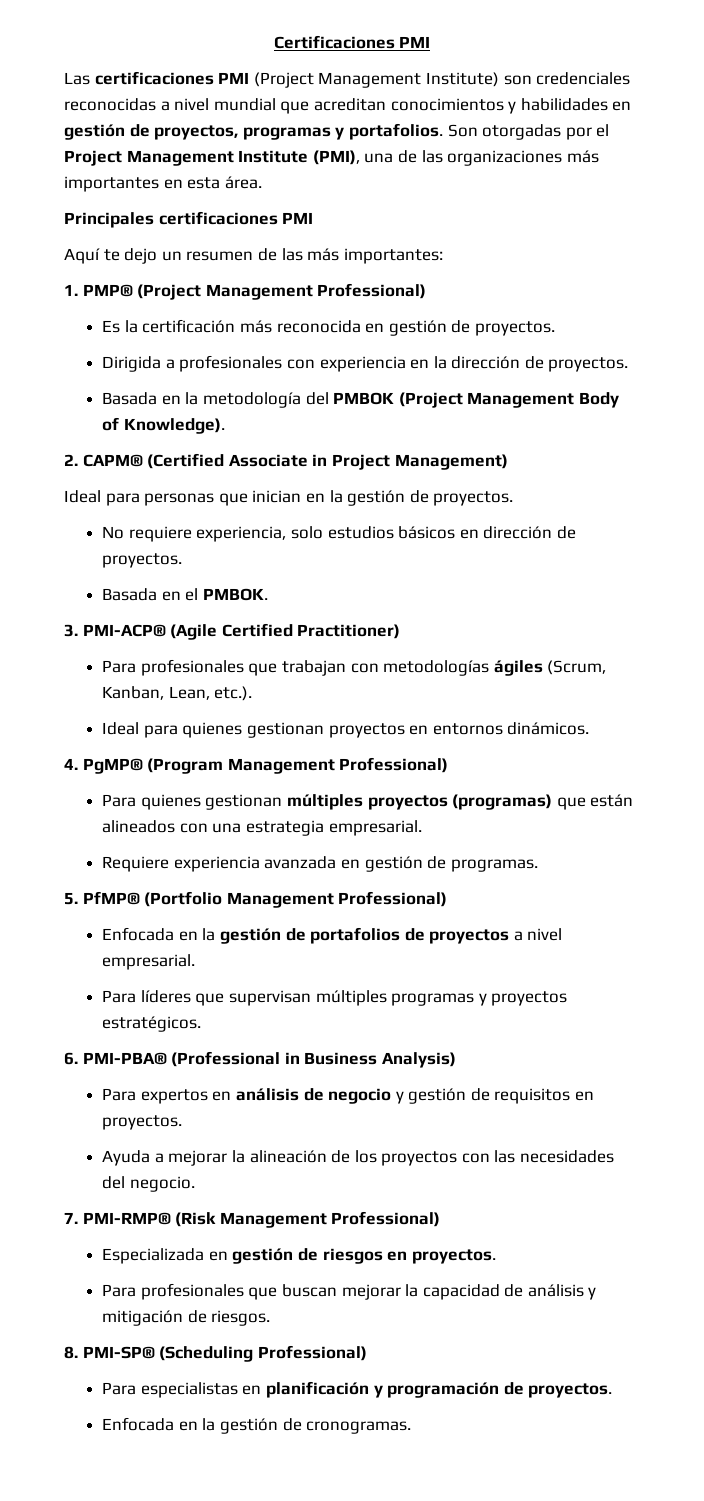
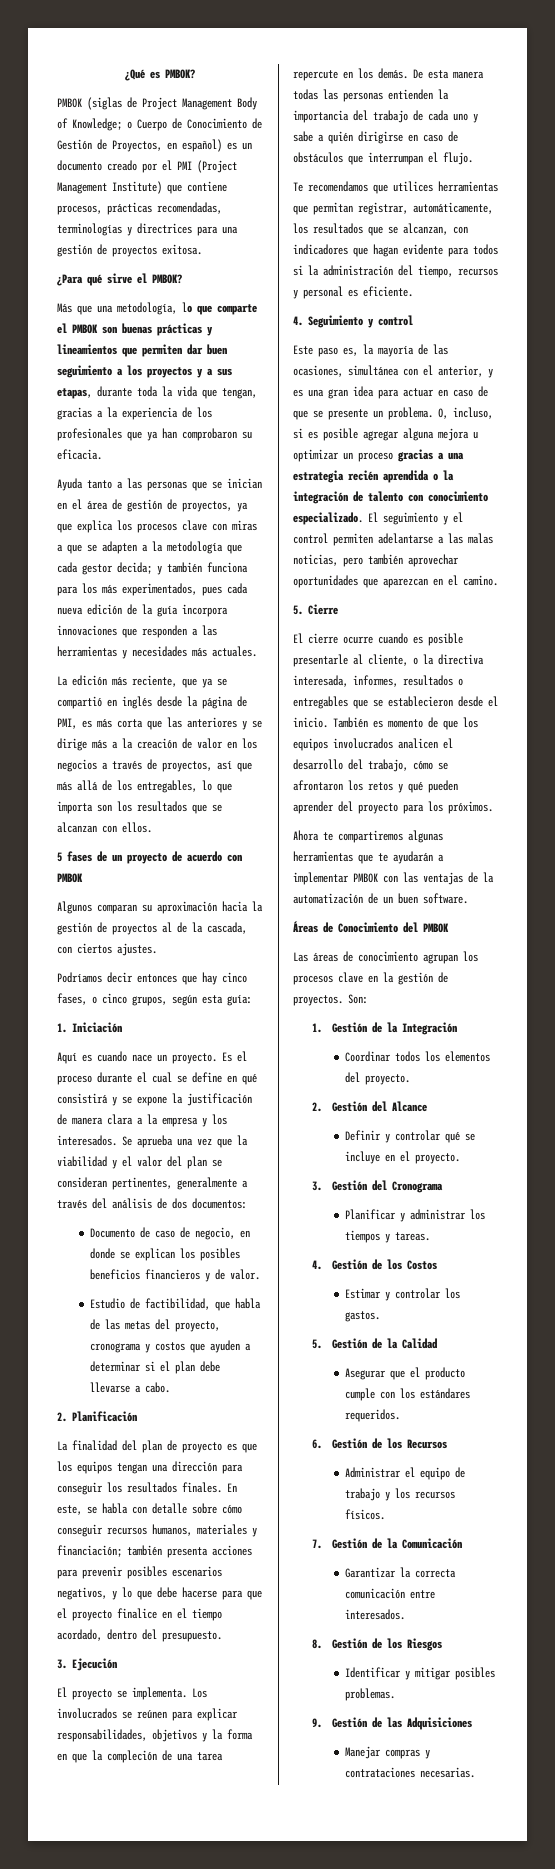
- Certificaciones PMI
- Las certificaciones PMI (Project Management Institute) son credenciales reconocidas a nivel mundial que acreditan conocimientos y habilidades en gestión de proyectos, programas y portafolios. Son otorgadas por el Project Management Institute (PMI), una de las organizaciones más importantes en esta área.
- Principales certificaciones PMI
- Aquí te dejo un resumen de las más importantes:
- 1. PMP® (Project Management Professional)
- Es la certificación más reconocida en gestión de proyectos.
- Dirigida a profesionales con experiencia en la dirección de proyectos.
- Basada en la metodología del PMBOK (Project Management Body of Knowledge).
- 2. CAPM® (Certified Associate in Project Management)
- Ideal para personas que inician en la gestión de proyectos.
- No requiere experiencia, solo estudios básicos en dirección de proyectos.
- Basada en el PMBOK.
- 3. PMI-ACP® (Agile Certified Practitioner)
- Para profesionales que trabajan con metodologías ágiles (Scrum, Kanban, Lean, etc.).
- Ideal para quienes gestionan proyectos en entornos dinámicos.
- 4. PgMP® (Program Management Professional)
- Para quienes gestionan múltiples proyectos (programas) que están alineados con una estrategia empresarial.
- Requiere experiencia avanzada en gestión de programas.
- 5. PfMP® (Portfolio Management Professional)
- Enfocada en la gestión de portafolios de proyectos a nivel empresarial.
- Para líderes que supervisan múltiples programas y proyectos estratégicos.
- 6. PMI-PBA® (Professional in Business Analysis)
- Para expertos en análisis de negocio y gestión de requisitos en proyectos.
- Ayuda a mejorar la alineación de los proyectos con las necesidades del negocio.
- 7. PMI-RMP® (Risk Management Professional)
- Especializada en gestión de riesgos en proyectos.
- Para profesionales que buscan mejorar la capacidad de análisis y mitigación de riesgos.
- 8. PMI-SP® (Scheduling Professional)
- Para especialistas en planificación y programación de proyectos.
- Enfocada en la gestión de cronogramas.
+ ¿Qué es PMBOK?
+ PMBOK (siglas de Project Management Body of Knowledge; o Cuerpo de Conocimiento de Gestión de Proyectos, en español) es un documento creado por el PMI (Project Management Institute) que contiene procesos, prácticas recomendadas, terminologías y directrices para una gestión de proyectos exitosa.
+ ¿Para qué sirve el PMBOK?
+ Más que una metodología, lo que comparte el PMBOK son buenas prácticas y lineamientos que permiten dar buen seguimiento a los proyectos y a sus etapas, durante toda la vida que tengan, gracias a la experiencia de los profesionales que ya han comprobaron su eficacia.
+ Ayuda tanto a las personas que se inician en el área de gestión de proyectos, ya que explica los procesos clave con miras a que se adapten a la metodología que cada gestor decida; y también funciona para los más experimentados, pues cada nueva edición de la guía incorpora innovaciones que responden a las herramientas y necesidades más actuales.
+ La edición más reciente, que ya se compartió en inglés desde la página de PMI, es más corta que las anteriores y se dirige más a la creación de valor en los negocios a través de proyectos, así que más allá de los entregables, lo que importa son los resultados que se alcanzan con ellos.
+ 5 fases de un proyecto de acuerdo con PMBOK
+ Algunos comparan su aproximación hacia la gestión de proyectos al de la cascada, con ciertos ajustes.
+ Podríamos decir entonces que hay cinco fases, o cinco grupos, según esta guía:
+ 1. Iniciación
+ Aquí es cuando nace un proyecto. Es el proceso durante el cual se define en qué consistirá y se expone la justificación de manera clara a la empresa y los interesados. Se aprueba una vez que la viabilidad y el valor del plan se consideran pertinentes, generalmente a través del análisis de dos documentos:
+ Documento de caso de negocio, en donde se explican los posibles beneficios financieros y de valor.
+ Estudio de factibilidad, que habla de las metas del proyecto, cronograma y costos que ayuden a determinar si el plan debe llevarse a cabo.
+ 2. Planificación
+ La finalidad del plan de proyecto es que los equipos tengan una dirección para conseguir los resultados finales. En este, se habla con detalle sobre cómo conseguir recursos humanos, materiales y financiación; también presenta acciones para prevenir posibles escenarios negativos, y lo que debe hacerse para que el proyecto finalice en el tiempo acordado, dentro del presupuesto.
+ 3. Ejecución
+ El proyecto se implementa. Los involucrados se reúnen para explicar responsabilidades, objetivos y la forma en que la compleción de una tarea repercute en los demás. De esta manera todas las personas entienden la importancia del trabajo de cada uno y sabe a quién dirigirse en caso de obstáculos que interrumpan el flujo.
+ Te recomendamos que utilices herramientas que permitan registrar, automáticamente, los resultados que se alcanzan, con indicadores que hagan evidente para todos si la administración del tiempo, recursos y personal es eficiente.
+ 4. Seguimiento y control
+ Este paso es, la mayoría de las ocasiones, simultánea con el anterior, y es una gran idea para actuar en caso de que se presente un problema. O, incluso, si es posible agregar alguna mejora u optimizar un proceso gracias a una estrategia recién aprendida o la integración de talento con conocimiento especializado. El seguimiento y el control permiten adelantarse a las malas noticias, pero también aprovechar oportunidades que aparezcan en el camino.
+ 5. Cierre
+ El cierre ocurre cuando es posible presentarle al cliente, o la directiva interesada, informes, resultados o entregables que se establecieron desde el inicio. También es momento de que los equipos involucrados analicen el desarrollo del trabajo, cómo se afrontaron los retos y qué pueden aprender del proyecto para los próximos.
+ Ahora te compartiremos algunas herramientas que te ayudarán a implementar PMBOK con las ventajas de la automatización de un buen software.
+ Áreas de Conocimiento del PMBOK
+ Las áreas de conocimiento agrupan los procesos clave en la gestión de proyectos. Son:
+ 1. Gestión de la Integración
+ Coordinar todos los elementos del proyecto.
+ 2. Gestión del Alcance
+ Definir y controlar qué se incluye en el proyecto.
+ 3. Gestión del Cronograma
+ Planificar y administrar los tiempos y tareas.
+ 4. Gestión de los Costos
+ Estimar y controlar los gastos.
+ 5. Gestión de la Calidad
+ Asegurar que el producto cumple con los estándares requeridos.
+ 6. Gestión de los Recursos
+ Administrar el equipo de trabajo y los recursos físicos.
+ 7. Gestión de la Comunicación
+ Garantizar la correcta comunicación entre interesados.
+ 8. Gestión de los Riesgos
+ Identificar y mitigar posibles problemas.
+ 9. Gestión de las Adquisiciones
+ Manejar compras y contrataciones necesarias.

